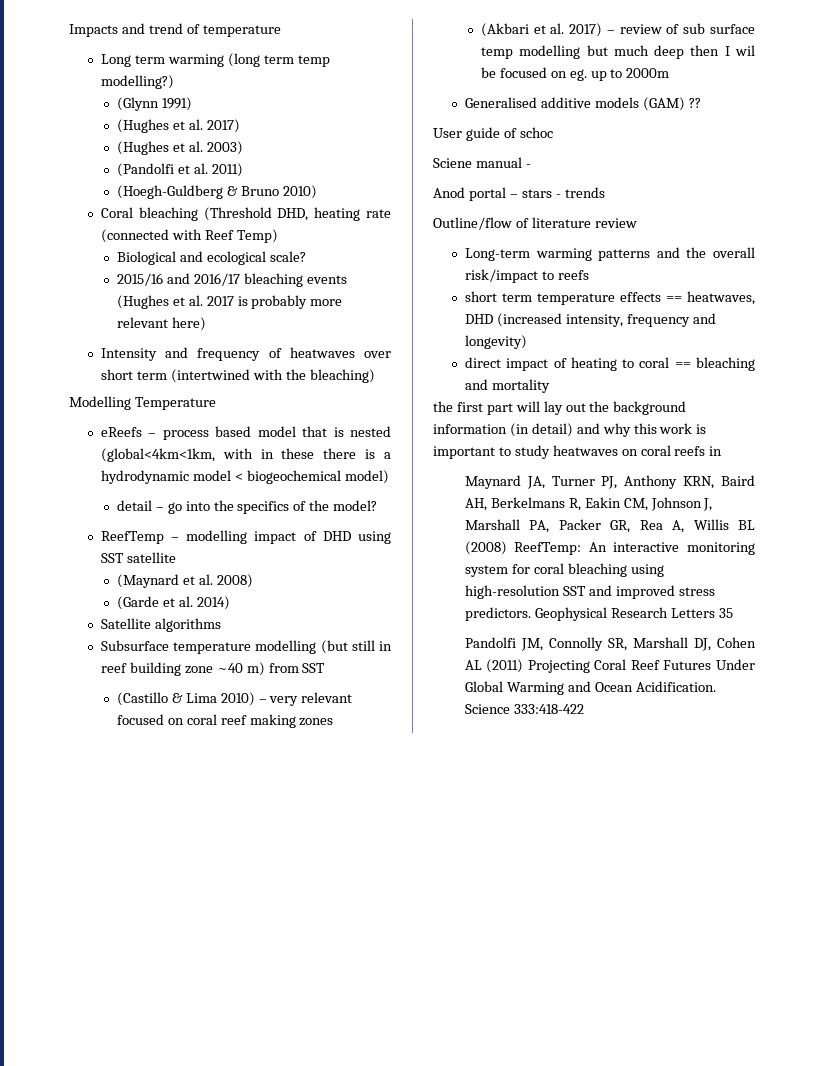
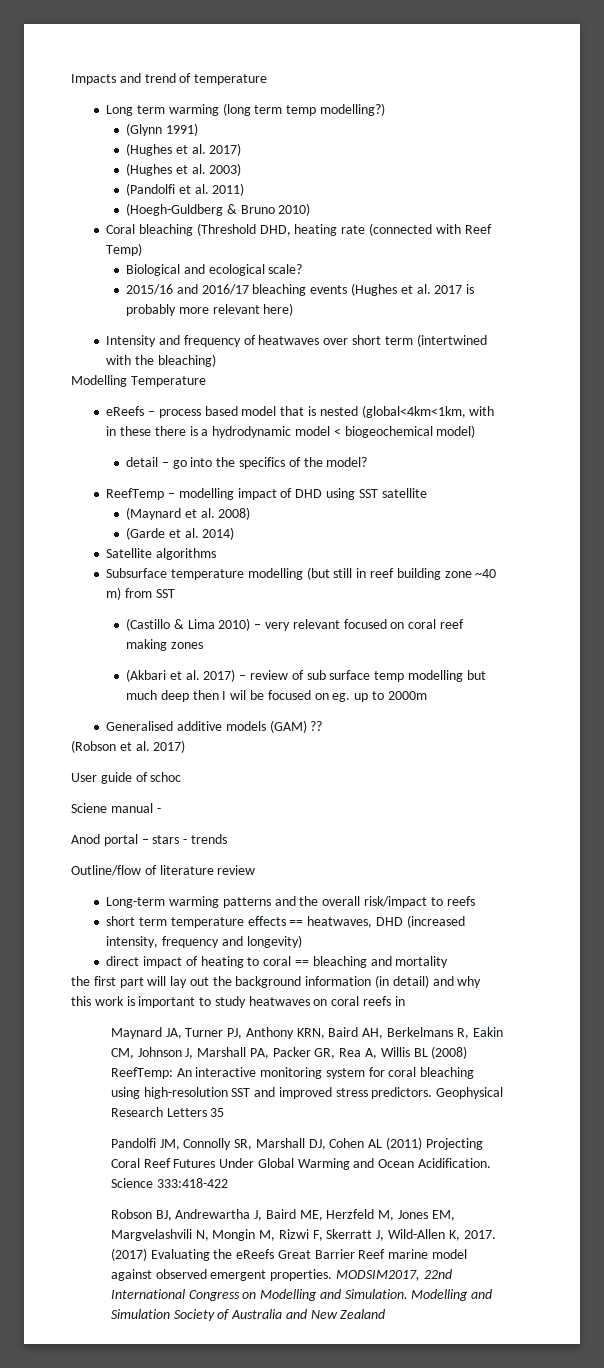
+ (Robson et al. 2017)
+ Robson BJ, Andrewartha J, Baird ME, Herzfeld M, Jones EM, Margvelashvili N, Mongin M, Rizwi F, Skerratt J, Wild-Allen K, 2017. (2017) Evaluating the eReefs Great Barrier Reef marine model against observed emergent properties. MODSIM2017, 22nd International Congress on Modelling and Simulation. Modelling and Simulation Society of Australia and New Zealand

